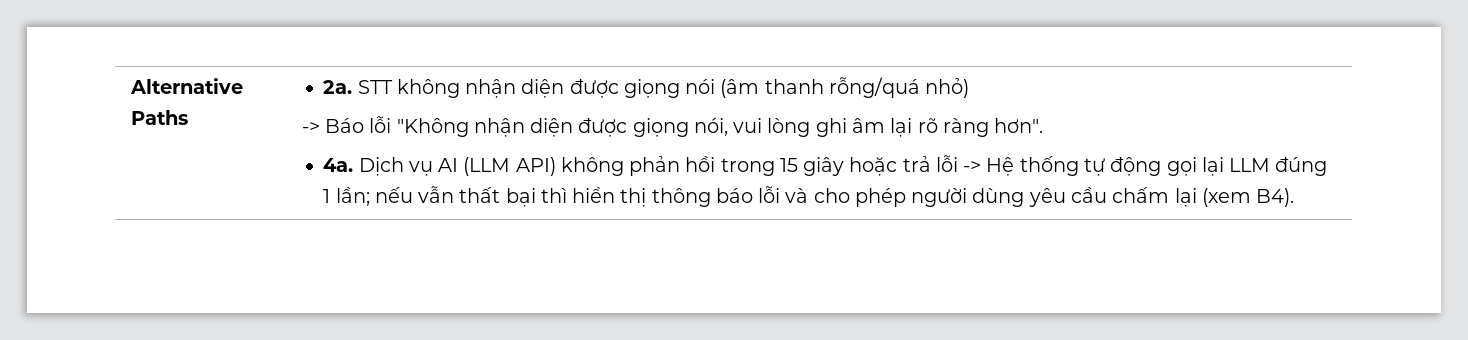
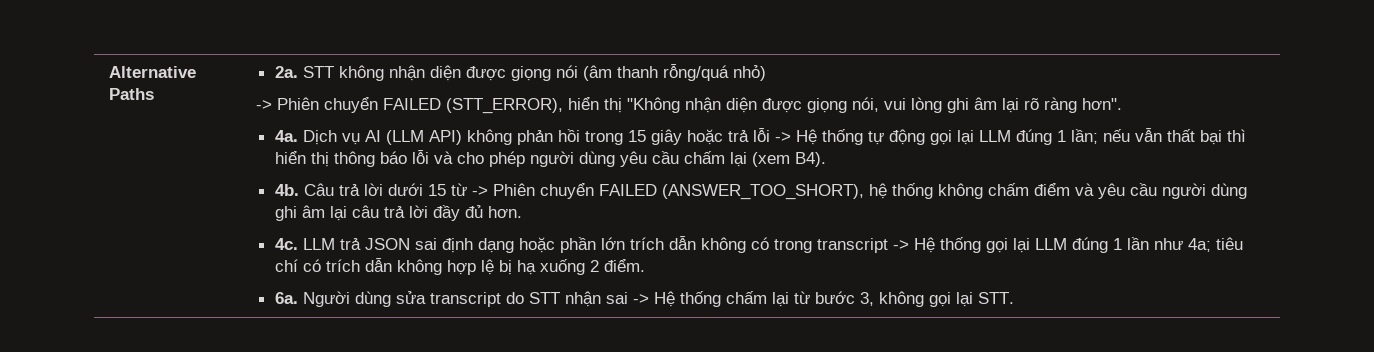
- -> Báo lỗi "Không nhận diện được giọng nói, vui lòng ghi âm lại rõ ràng hơn".
+ -> Phiên chuyển FAILED (STT_ERROR), hiển thị "Không nhận diện được giọng nói, vui lòng ghi âm lại rõ ràng hơn".
+ 4b. Câu trả lời dưới 15 từ -> Phiên chuyển FAILED (ANSWER_TOO_SHORT), hệ thống không chấm điểm và yêu cầu người dùng ghi âm lại câu trả lời đầy đủ hơn.
+ 4c. LLM trả JSON sai định dạng hoặc phần lớn trích dẫn không có trong transcript -> Hệ thống gọi lại LLM đúng 1 lần như 4a; tiêu chí có trích dẫn không hợp lệ bị hạ xuống 2 điểm.
+ 6a. Người dùng sửa transcript do STT nhận sai -> Hệ thống chấm lại từ bước 3, không gọi lại STT.

